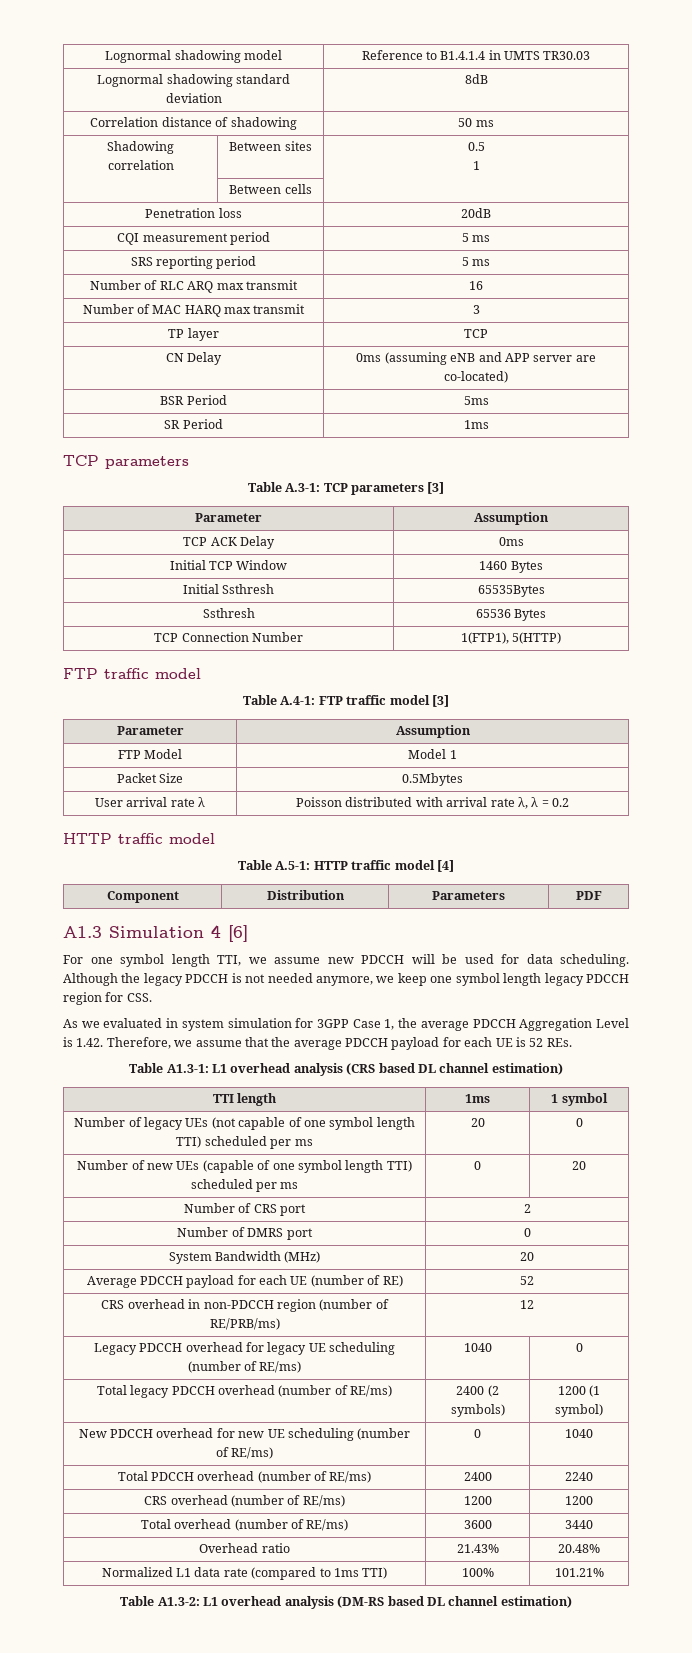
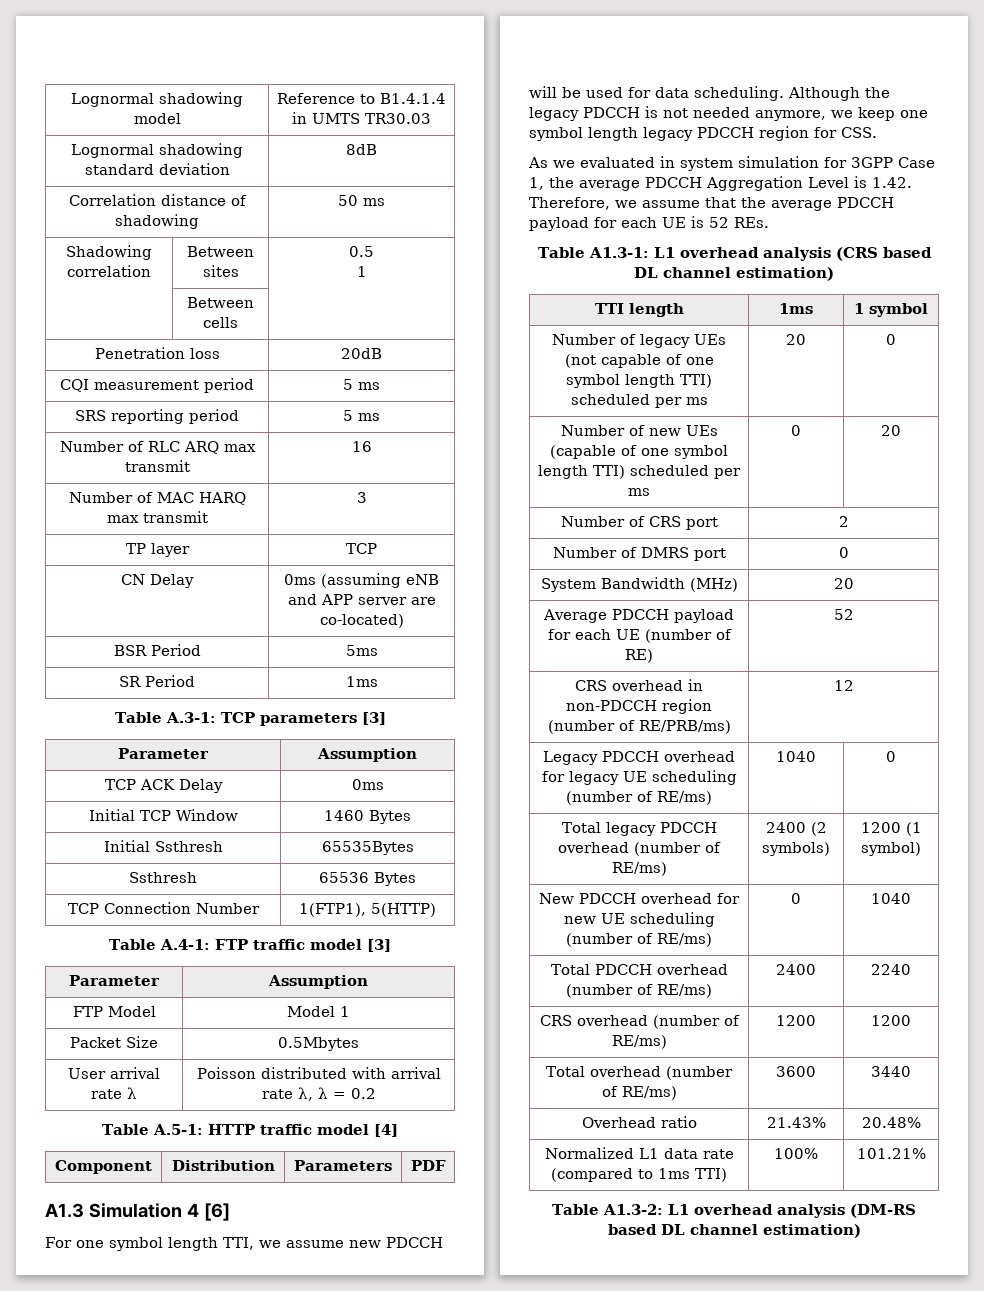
  SR Period | 1ms
- TCP parameters
  TCP Connection Number | 1(FTP1), 5(HTTP)
- FTP traffic model
  User arrival rate λ | Poisson distributed with arrival rate λ, λ = 0.2
- HTTP traffic model

